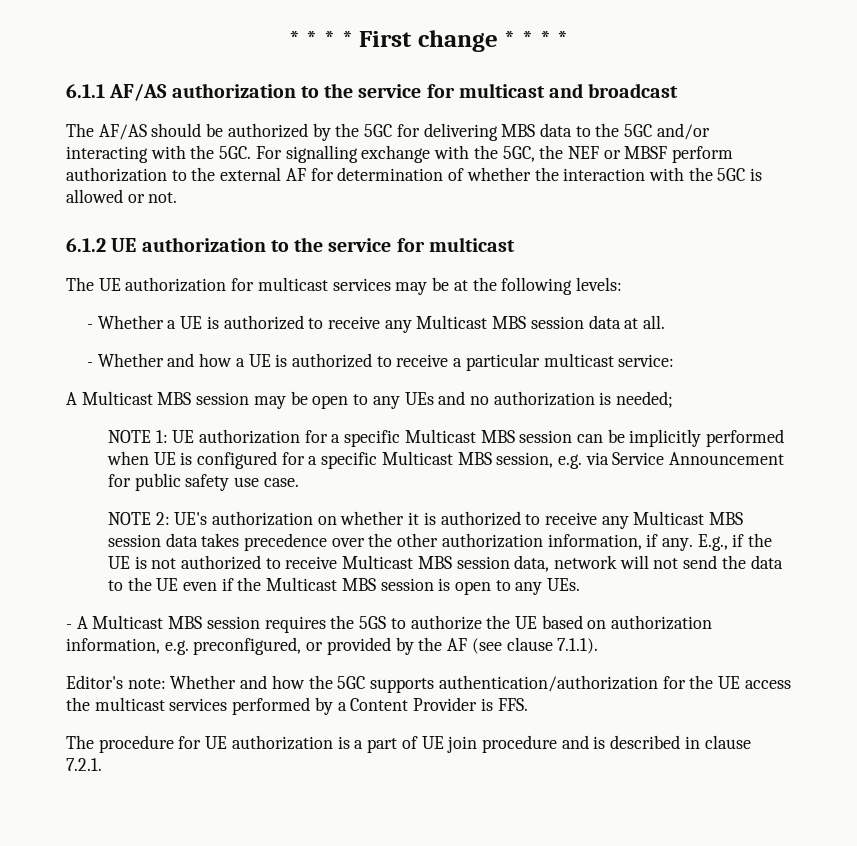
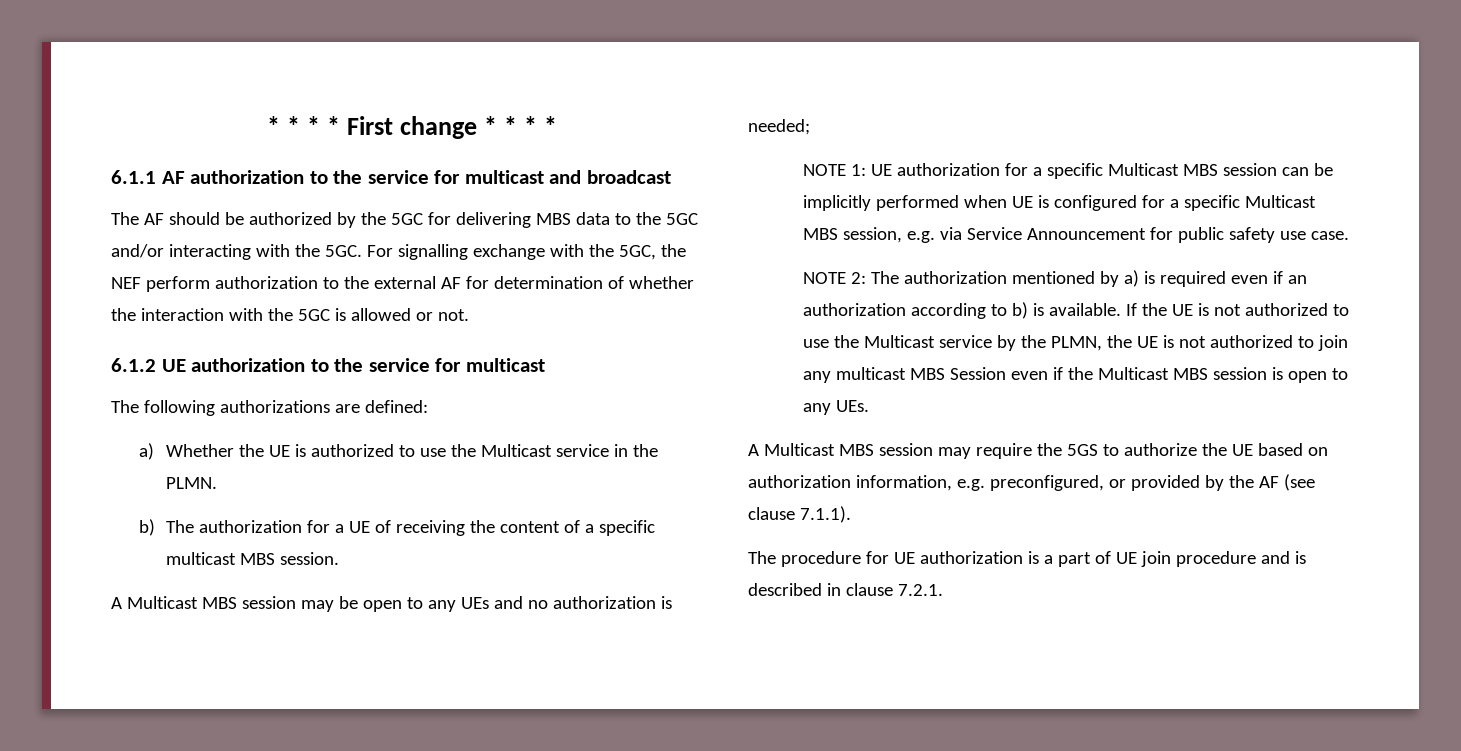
- 6.1.1 AF/AS authorization to the service for multicast and broadcast
+ 6.1.1 AF authorization to the service for multicast and broadcast
- The AF/AS should be authorized by the 5GC for delivering MBS data to the 5GC and/or interacting with the 5GC.
+ The AF should be authorized by the 5GC for delivering MBS data to the 5GC and/or interacting with the 5GC.
- For signalling exchange with the 5GC, the NEF or MBSF perform authorization to the external AF for determination of whether the interaction with the 5GC is allowed or not.
+ For signalling exchange with the 5GC, the NEF perform authorization to the external AF for determination of whether the interaction with the 5GC is allowed or not.
- The UE authorization for multicast services may be at the following levels:
- - Whether a UE is authorized to receive any Multicast MBS session data at all.
- - Whether and how a UE is authorized to receive a particular multicast service:
+ The following authorizations are defined:
+ a) Whether the UE is authorized to use the Multicast service in the PLMN.
+ b) The authorization for a UE of receiving the content of a specific multicast MBS session.
- NOTE 2: UE's authorization on whether it is authorized to receive any Multicast MBS session data takes precedence over the other authorization information, if any. E.g., if the UE is not authorized to receive Multicast MBS session data, network will not send the data to the UE even if the Multicast MBS session is open to any UEs.
+ NOTE 2: The authorization mentioned by a) is required even if an authorization according to b) is available. If the UE is not authorized to use the Multicast service by the PLMN, the UE is not authorized to join any multicast MBS Session even if the Multicast MBS session is open to any UEs.
- - A Multicast MBS session requires the 5GS to authorize the UE based on authorization information, e.g. preconfigured, or provided by the AF (see clause 7.1.1).
+ A Multicast MBS session may require the 5GS to authorize the UE based on authorization information, e.g. preconfigured, or provided by the AF (see clause 7.1.1).
- Editor's note: Whether and how the 5GC supports authentication/authorization for the UE access the multicast services performed by a Content Provider is FFS.

